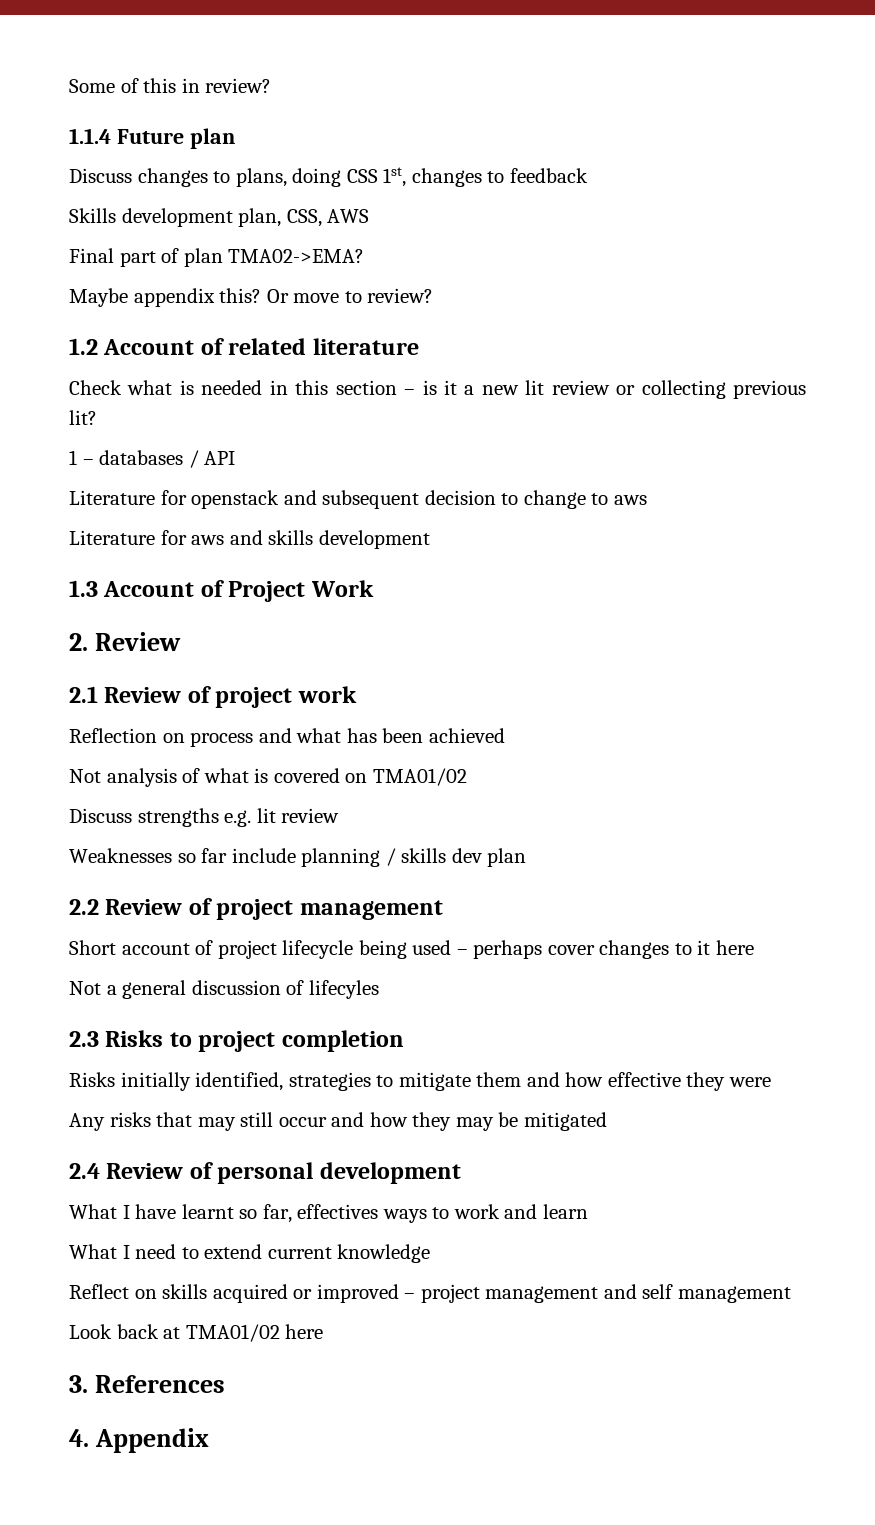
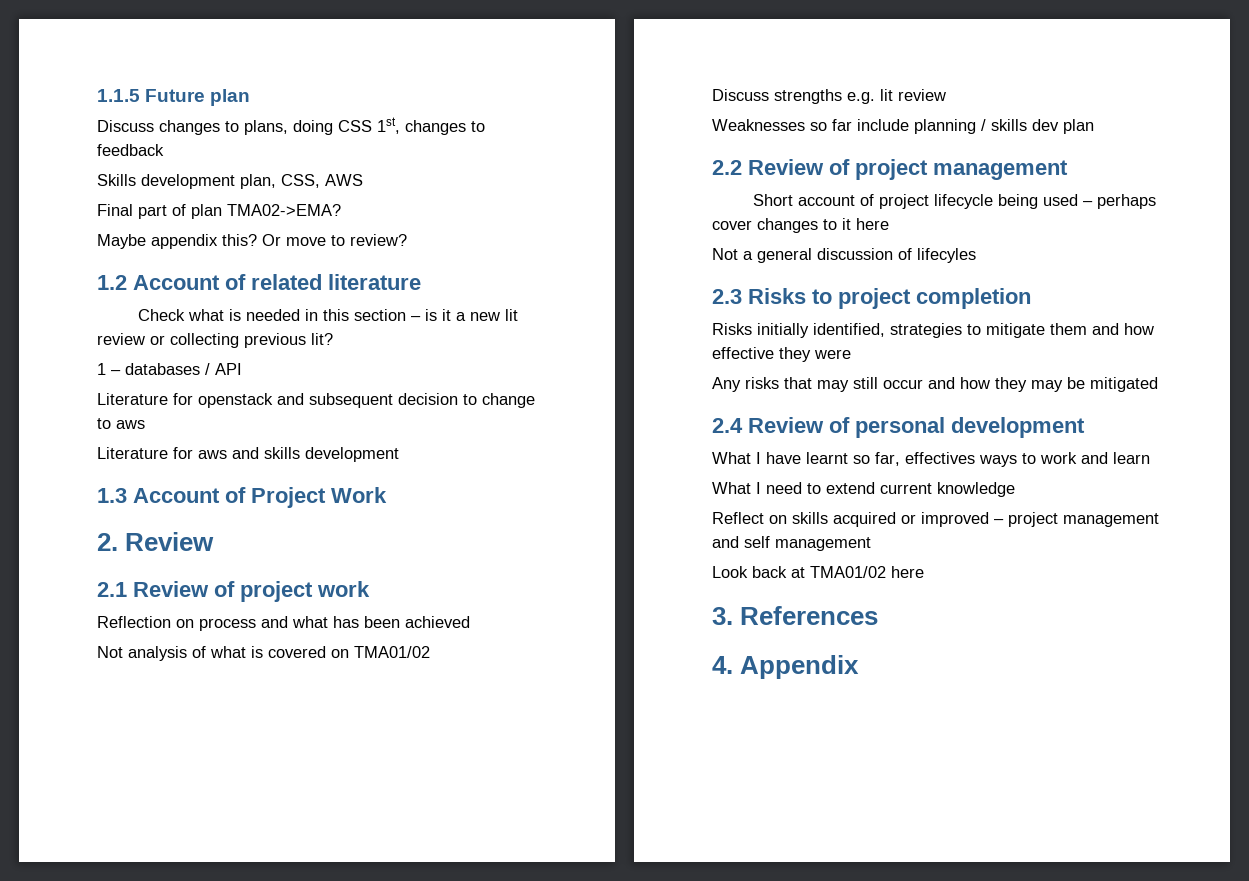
- Some of this in review?
- 1.1.4 Future plan
+ 1.1.5 Future plan

